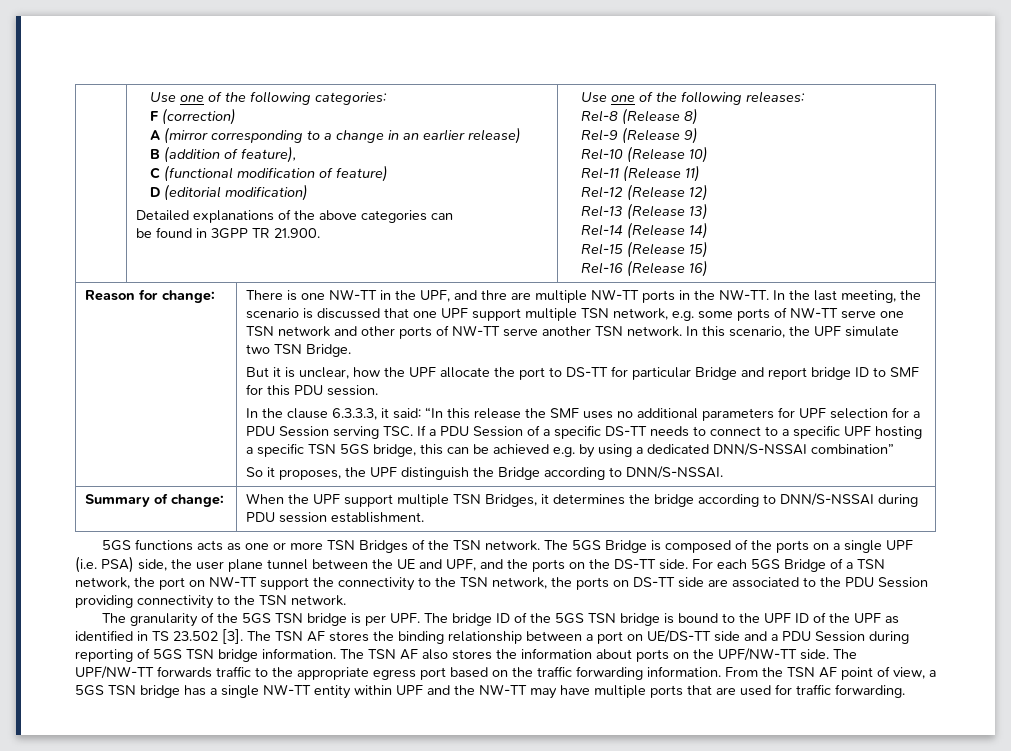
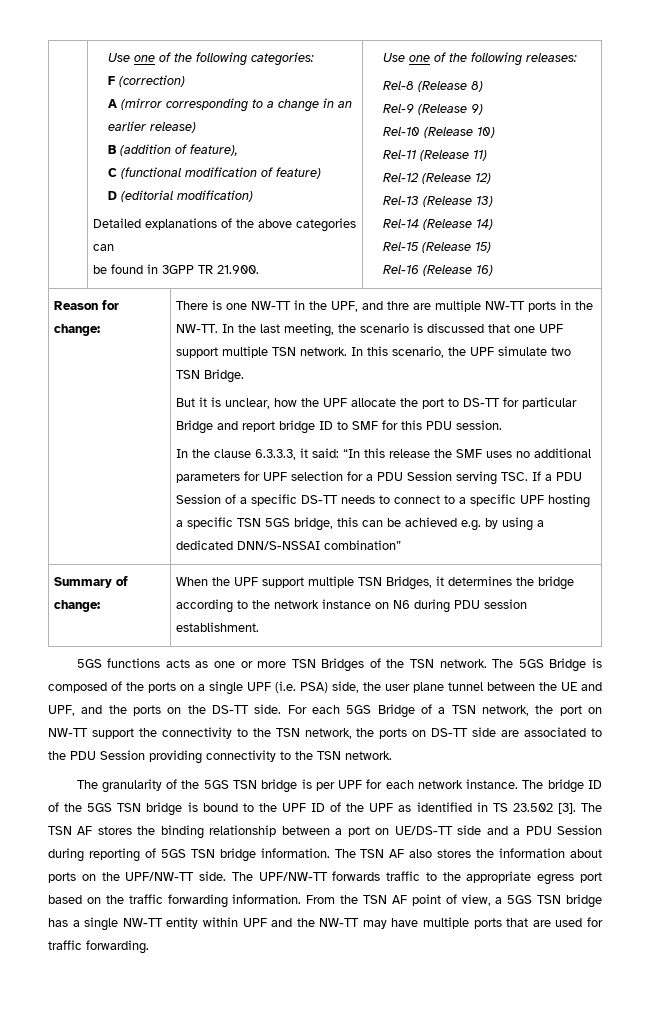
- In the last meeting, the scenario is discussed that one UPF support multiple TSN network, e.g. some ports of NW-TT serve one TSN network and other ports of NW-TT serve another TSN network.
+ In the last meeting, the scenario is discussed that one UPF support multiple TSN network.
- So it proposes, the UPF distinguish the Bridge according to DNN/S-NSSAI.
- Summary of change: | When the UPF support multiple TSN Bridges, it determines the bridge according to DNN/S-NSSAI during PDU session establishment.
+ Summary of change: | When the UPF support multiple TSN Bridges, it determines the bridge according to the network instance on N6 during PDU session establishment.
- The granularity of the 5GS TSN bridge is per UPF. The bridge ID of the 5GS TSN bridge is bound to the UPF ID of the UPF as identified in TS 23.502 [3].
+ The granularity of the 5GS TSN bridge is per UPF for each network instance. The bridge ID of the 5GS TSN bridge is bound to the UPF ID of the UPF as identified in TS 23.502 [3].

